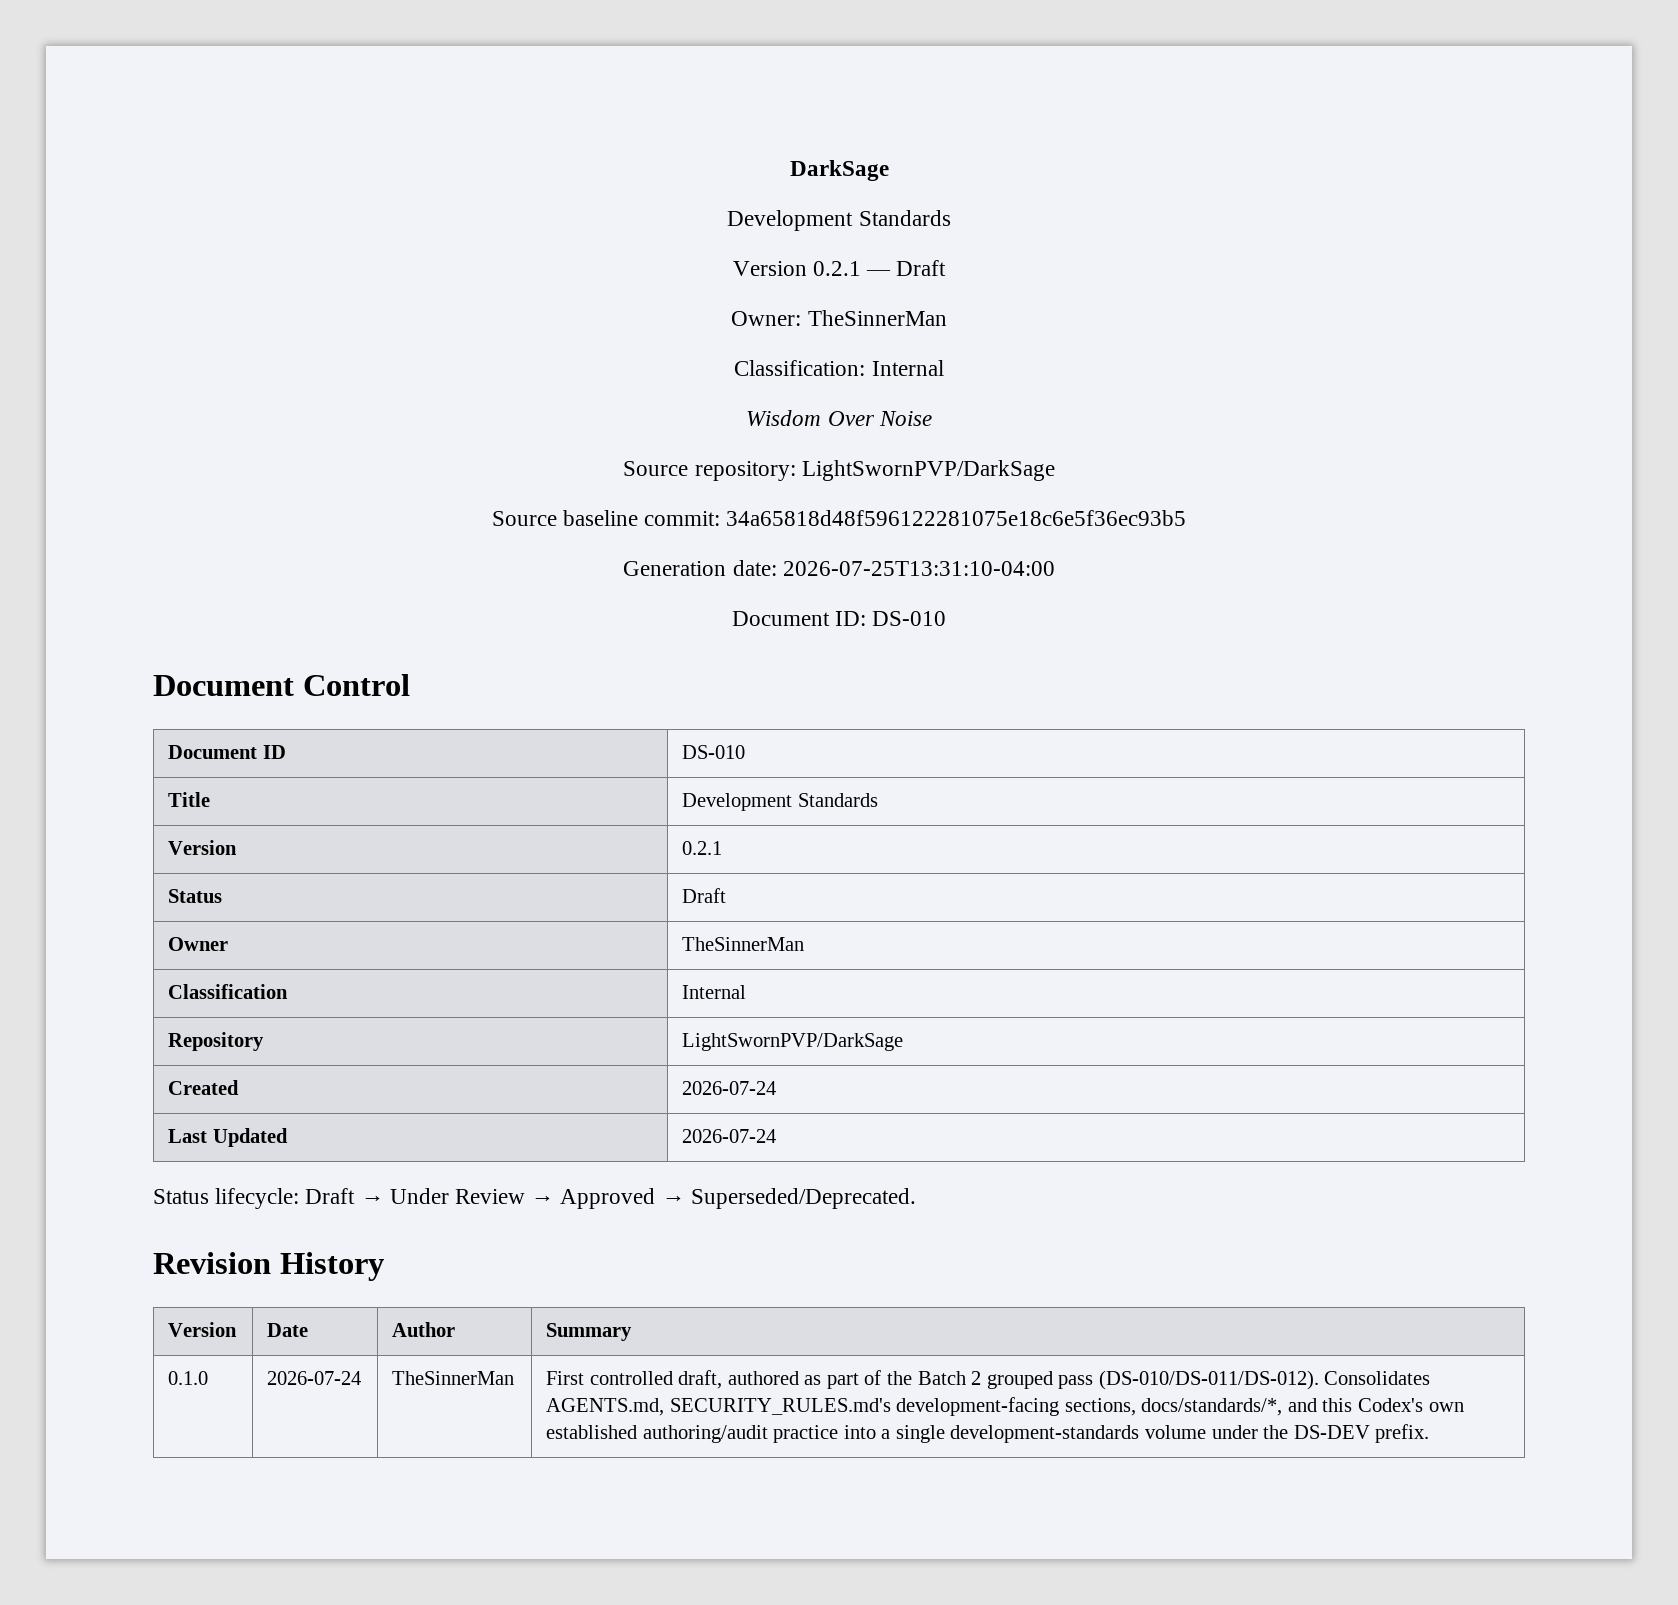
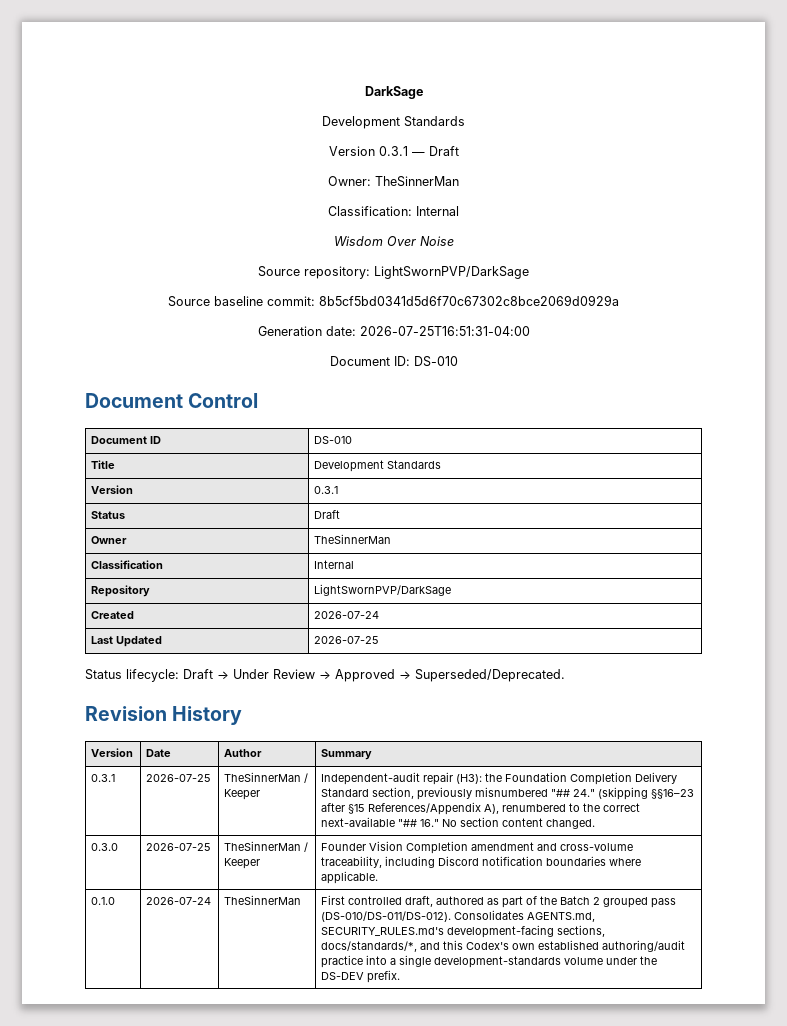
- Version 0.2.1 — Draft
+ Version 0.3.1 — Draft
- Source baseline commit: 34a65818d48f596122281075e18c6e5f36ec93b5
+ Source baseline commit: 8b5cf5bd0341d5d6f70c67302c8bce2069d0929a
- Generation date: 2026-07-25T13:31:10-04:00
+ Generation date: 2026-07-25T16:51:31-04:00
- Version | 0.2.1
+ Version | 0.3.1
- Last Updated | 2026-07-24
+ Last Updated | 2026-07-25
+ 0.3.1 | 2026-07-25 | TheSinnerMan / Keeper | Independent-audit repair (H3): the Foundation Completion Delivery Standard section, previously misnumbered "## 24." (skipping §§16–23 after §15 References/Appendix A), renumbered to the correct next-available "## 16." No section content changed.
+ 0.3.0 | 2026-07-25 | TheSinnerMan / Keeper | Founder Vision Completion amendment and cross-volume traceability, including Discord notification boundaries where applicable.

